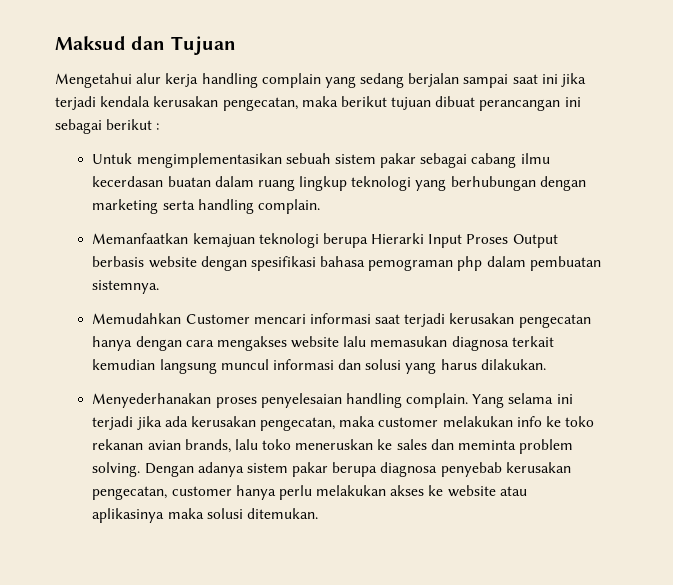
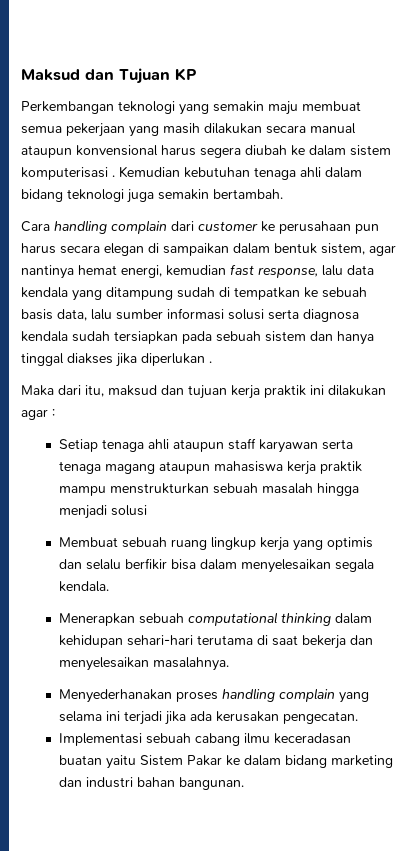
- Maksud dan Tujuan
- Mengetahui alur kerja handling complain yang sedang berjalan sampai saat ini jika terjadi kendala kerusakan pengecatan, maka berikut tujuan dibuat perancangan ini sebagai berikut :
- Untuk mengimplementasikan sebuah sistem pakar sebagai cabang ilmu kecerdasan buatan dalam ruang lingkup teknologi yang berhubungan dengan marketing serta handling complain.
- Memanfaatkan kemajuan teknologi berupa Hierarki Input Proses Output berbasis website dengan spesifikasi bahasa pemograman php dalam pembuatan sistemnya.
- Memudahkan Customer mencari informasi saat terjadi kerusakan pengecatan hanya dengan cara mengakses website lalu memasukan diagnosa terkait kemudian langsung muncul informasi dan solusi yang harus dilakukan.
- Menyederhanakan proses penyelesaian handling complain. Yang selama ini terjadi jika ada kerusakan pengecatan, maka customer melakukan info ke toko rekanan avian brands, lalu toko meneruskan ke sales dan meminta problem solving. Dengan adanya sistem pakar berupa diagnosa penyebab kerusakan pengecatan, customer hanya perlu melakukan akses ke website atau aplikasinya maka solusi ditemukan.
+ Maksud dan Tujuan KP
+ Perkembangan teknologi yang semakin maju membuat semua pekerjaan yang masih dilakukan secara manual ataupun konvensional harus segera diubah ke dalam sistem komputerisasi . Kemudian kebutuhan tenaga ahli dalam bidang teknologi juga semakin bertambah.
+ Cara handling complain dari customer ke perusahaan pun harus secara elegan di sampaikan dalam bentuk sistem, agar nantinya hemat energi, kemudian fast response, lalu data kendala yang ditampung sudah di tempatkan ke sebuah basis data, lalu sumber informasi solusi serta diagnosa kendala sudah tersiapkan pada sebuah sistem dan hanya tinggal diakses jika diperlukan .
+ Maka dari itu, maksud dan tujuan kerja praktik ini dilakukan agar :
+ Setiap tenaga ahli ataupun staff karyawan serta tenaga magang ataupun mahasiswa kerja praktik mampu menstrukturkan sebuah masalah hingga menjadi solusi
+ Membuat sebuah ruang lingkup kerja yang optimis dan selalu berfikir bisa dalam menyelesaikan segala kendala.
+ Menerapkan sebuah computational thinking dalam kehidupan sehari-hari terutama di saat bekerja dan menyelesaikan masalahnya.
+ Menyederhanakan proses handling complain yang selama ini terjadi jika ada kerusakan pengecatan.
+ Implementasi sebuah cabang ilmu keceradasan buatan yaitu Sistem Pakar ke dalam bidang marketing dan industri bahan bangunan.

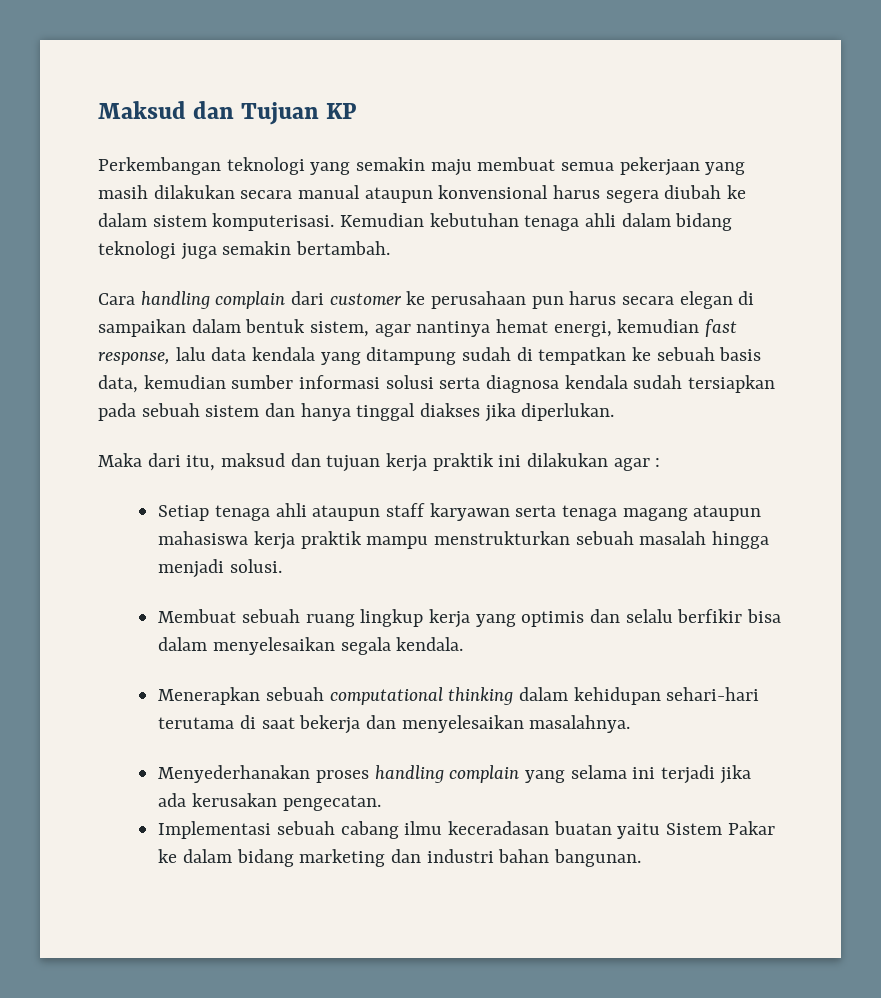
- Perkembangan teknologi yang semakin maju membuat semua pekerjaan yang masih dilakukan secara manual ataupun konvensional harus segera diubah ke dalam sistem komputerisasi .
+ Perkembangan teknologi yang semakin maju membuat semua pekerjaan yang masih dilakukan secara manual ataupun konvensional harus segera diubah ke dalam sistem komputerisasi.
- Cara handling complain dari customer ke perusahaan pun harus secara elegan di sampaikan dalam bentuk sistem, agar nantinya hemat energi, kemudian fast response, lalu data kendala yang ditampung sudah di tempatkan ke sebuah basis data, lalu sumber informasi solusi serta diagnosa kendala sudah tersiapkan pada sebuah sistem dan hanya tinggal diakses jika diperlukan .
+ Cara handling complain dari customer ke perusahaan pun harus secara elegan di sampaikan dalam bentuk sistem, agar nantinya hemat energi, kemudian fast response, lalu data kendala yang ditampung sudah di tempatkan ke sebuah basis data, kemudian sumber informasi solusi serta diagnosa kendala sudah tersiapkan pada sebuah sistem dan hanya tinggal diakses jika diperlukan.
- Setiap tenaga ahli ataupun staff karyawan serta tenaga magang ataupun mahasiswa kerja praktik mampu menstrukturkan sebuah masalah hingga menjadi solusi
+ Setiap tenaga ahli ataupun staff karyawan serta tenaga magang ataupun mahasiswa kerja praktik mampu menstrukturkan sebuah masalah hingga menjadi solusi.

